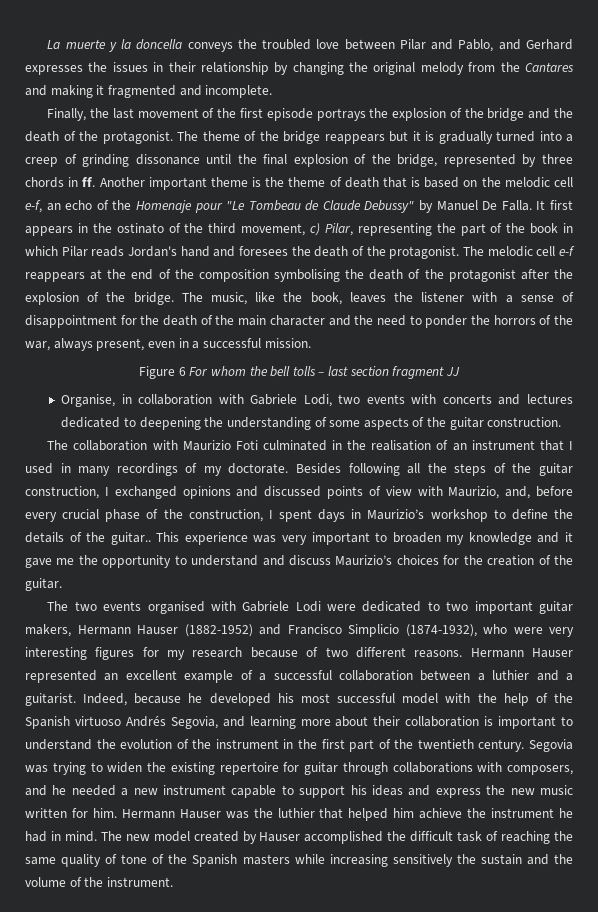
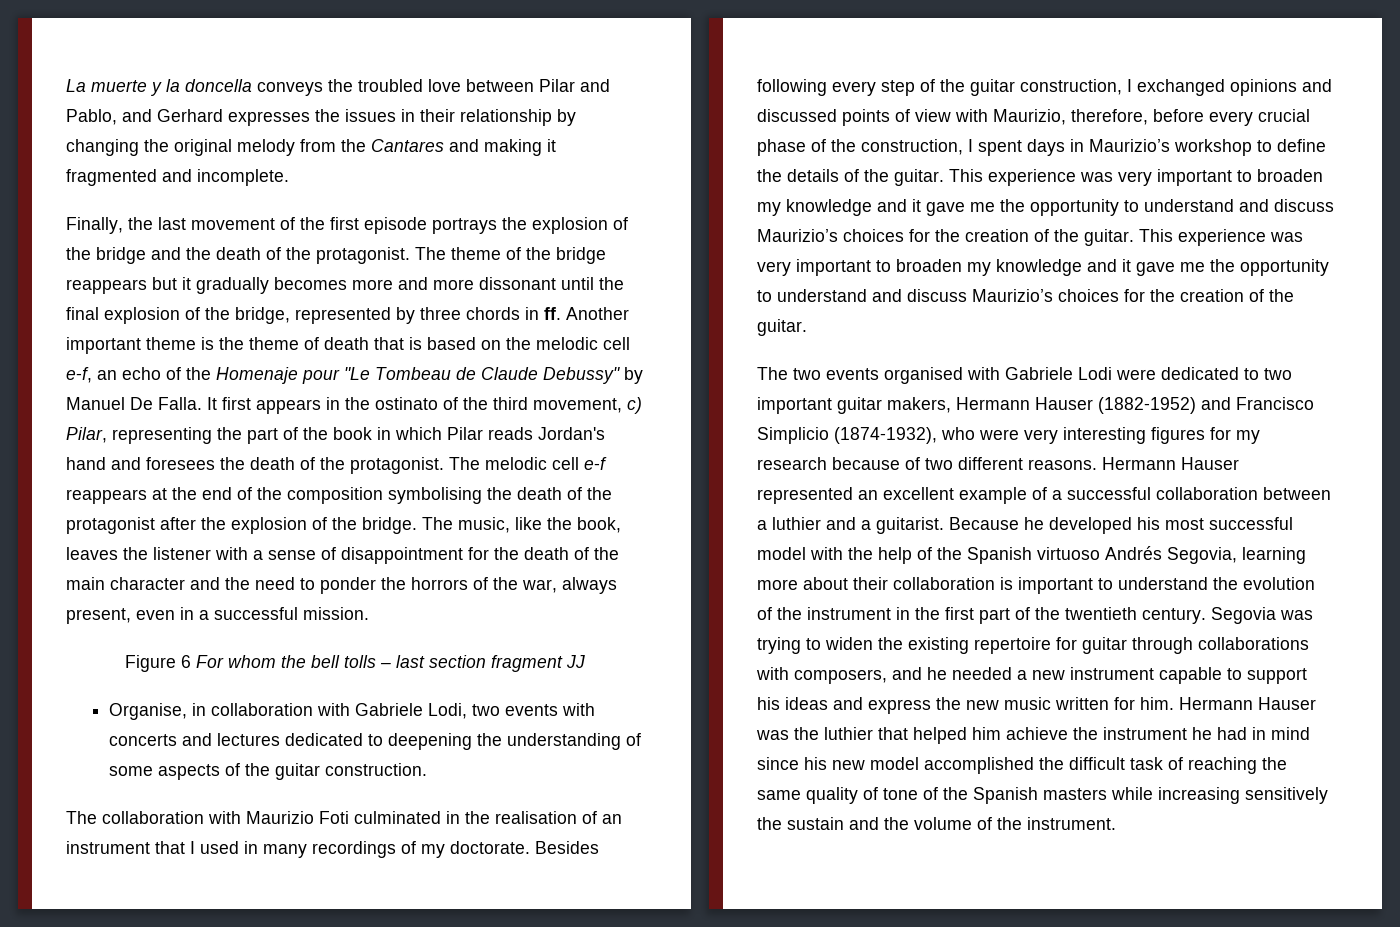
- The theme of the bridge reappears but it is gradually turned into a creep of grinding dissonance until the final explosion of the bridge, represented by three chords in ff. Another important theme is the theme of death that is based on the melodic cell e-f, an echo of the Homenaje pour "Le Tombeau de Claude Debussy" by Manuel De Falla.
+ The theme of the bridge reappears but it gradually becomes more and more dissonant until the final explosion of the bridge, represented by three chords in ff. Another important theme is the theme of death that is based on the melodic cell e-f, an echo of the Homenaje pour "Le Tombeau de Claude Debussy" by Manuel De Falla.
- Besides following all the steps of the guitar construction, I exchanged opinions and discussed points of view with Maurizio, and, before every crucial phase of the construction, I spent days in Maurizio’s workshop to define the details of the guitar..
+ Besides following every step of the guitar construction, I exchanged opinions and discussed points of view with Maurizio, therefore, before every crucial phase of the construction, I spent days in Maurizio’s workshop to define the details of the guitar. This experience was very important to broaden my knowledge and it gave me the opportunity to understand and discuss Maurizio’s choices for the creation of the guitar.
- Indeed, because he developed his most successful model with the help of the Spanish virtuoso Andrés Segovia, and learning more about their collaboration is important to understand the evolution of the instrument in the first part of the twentieth century.
+ Because he developed his most successful model with the help of the Spanish virtuoso Andrés Segovia, learning more about their collaboration is important to understand the evolution of the instrument in the first part of the twentieth century.
- Hermann Hauser was the luthier that helped him achieve the instrument he had in mind. The new model created by Hauser accomplished the difficult task of reaching the same quality of tone of the Spanish masters while increasing sensitively the sustain and the volume of the instrument.
+ Hermann Hauser was the luthier that helped him achieve the instrument he had in mind since his new model accomplished the difficult task of reaching the same quality of tone of the Spanish masters while increasing sensitively the sustain and the volume of the instrument.

